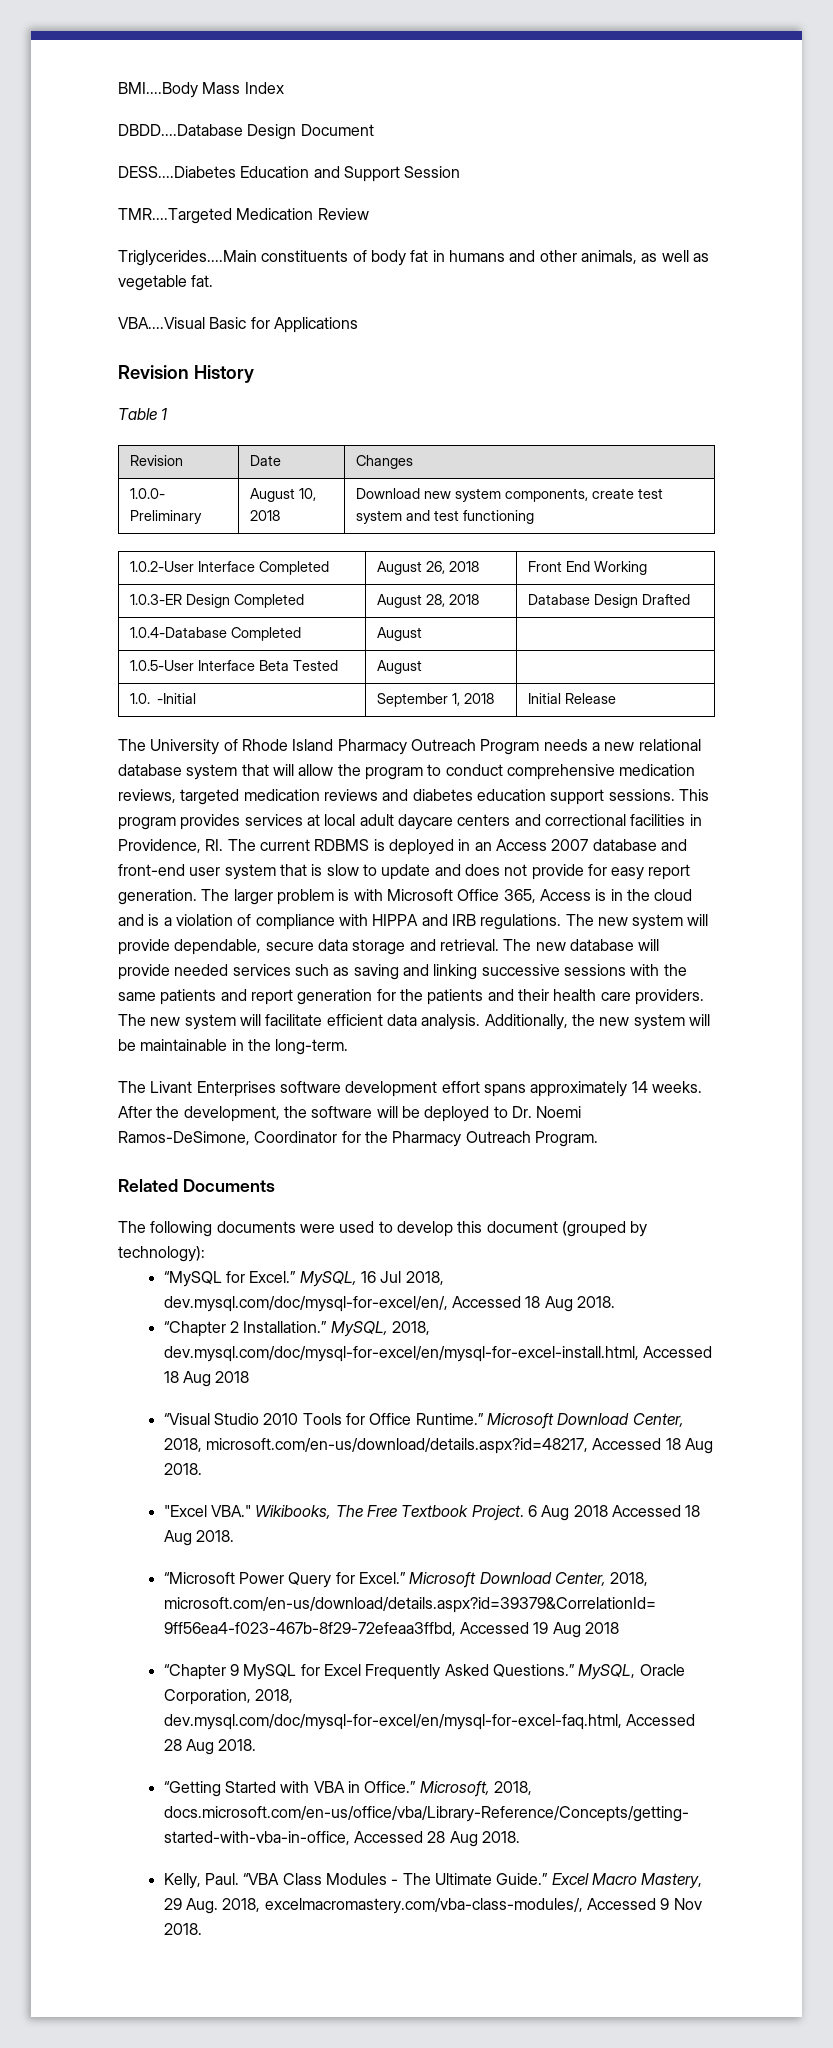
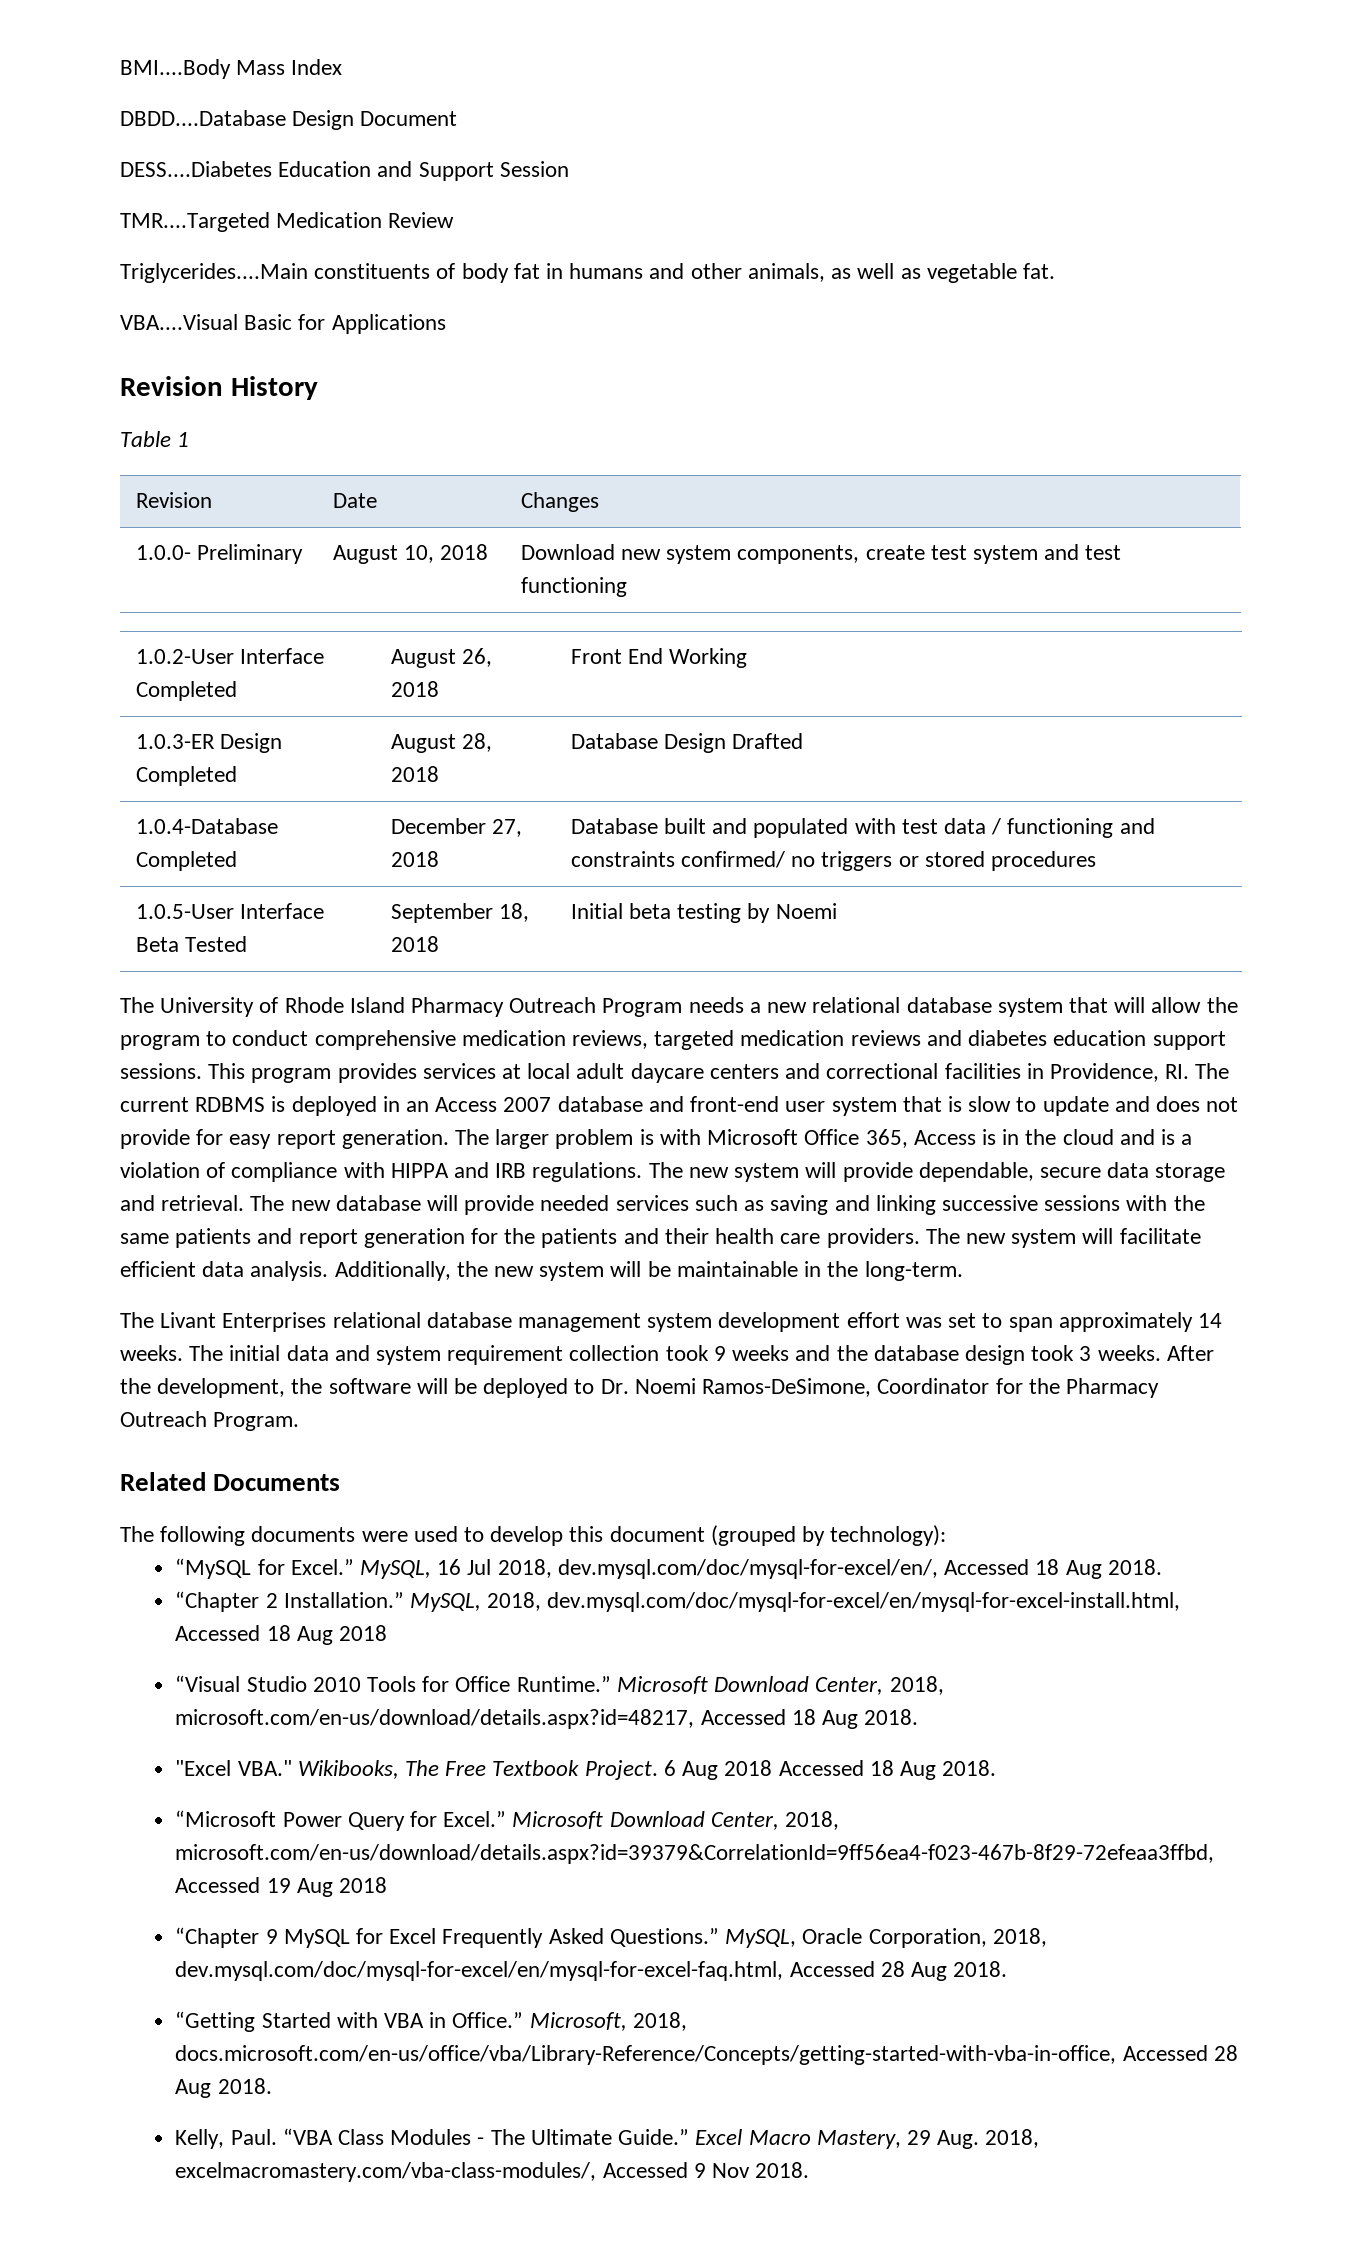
- 1.0.4-Database Completed | August |
+ 1.0.4-Database Completed | December 27, 2018 | Database built and populated with test data / functioning and constraints confirmed/ no triggers or stored procedures
- 1.0.5-User Interface Beta Tested | August |
- 1.0. -Initial | September 1, 2018 | Initial Release
+ 1.0.5-User Interface Beta Tested | September 18, 2018 | Initial beta testing by Noemi
- The Livant Enterprises software development effort spans approximately 14 weeks.
+ The Livant Enterprises relational database management system development effort was set to span approximately 14 weeks. The initial data and system requirement collection took 9 weeks and the database design took 3 weeks.

